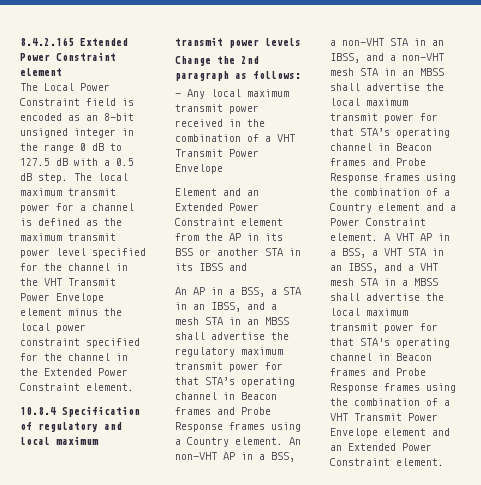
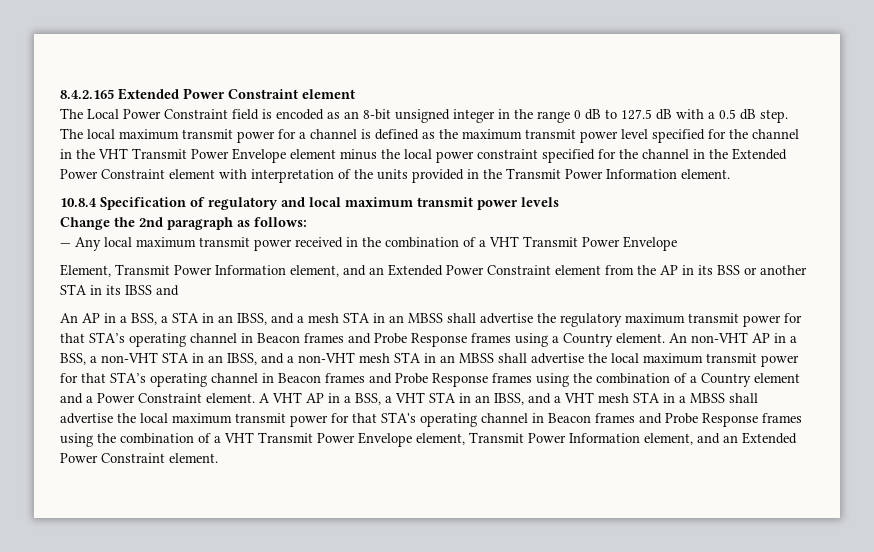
- The local maximum transmit power for a channel is defined as the maximum transmit power level specified for the channel in the VHT Transmit Power Envelope element minus the local power constraint specified for the channel in the Extended Power Constraint element.
+ The local maximum transmit power for a channel is defined as the maximum transmit power level specified for the channel in the VHT Transmit Power Envelope element minus the local power constraint specified for the channel in the Extended Power Constraint element with interpretation of the units provided in the Transmit Power Information element.
- Element and an Extended Power Constraint element from the AP in its BSS or another STA in its IBSS and
+ Element, Transmit Power Information element, and an Extended Power Constraint element from the AP in its BSS or another STA in its IBSS and
- A VHT AP in a BSS, a VHT STA in an IBSS, and a VHT mesh STA in a MBSS shall advertise the local maximum transmit power for that STA's operating channel in Beacon frames and Probe Response frames using the combination of a VHT Transmit Power Envelope element and an Extended Power Constraint element.
+ A VHT AP in a BSS, a VHT STA in an IBSS, and a VHT mesh STA in a MBSS shall advertise the local maximum transmit power for that STA's operating channel in Beacon frames and Probe Response frames using the combination of a VHT Transmit Power Envelope element, Transmit Power Information element, and an Extended Power Constraint element.

